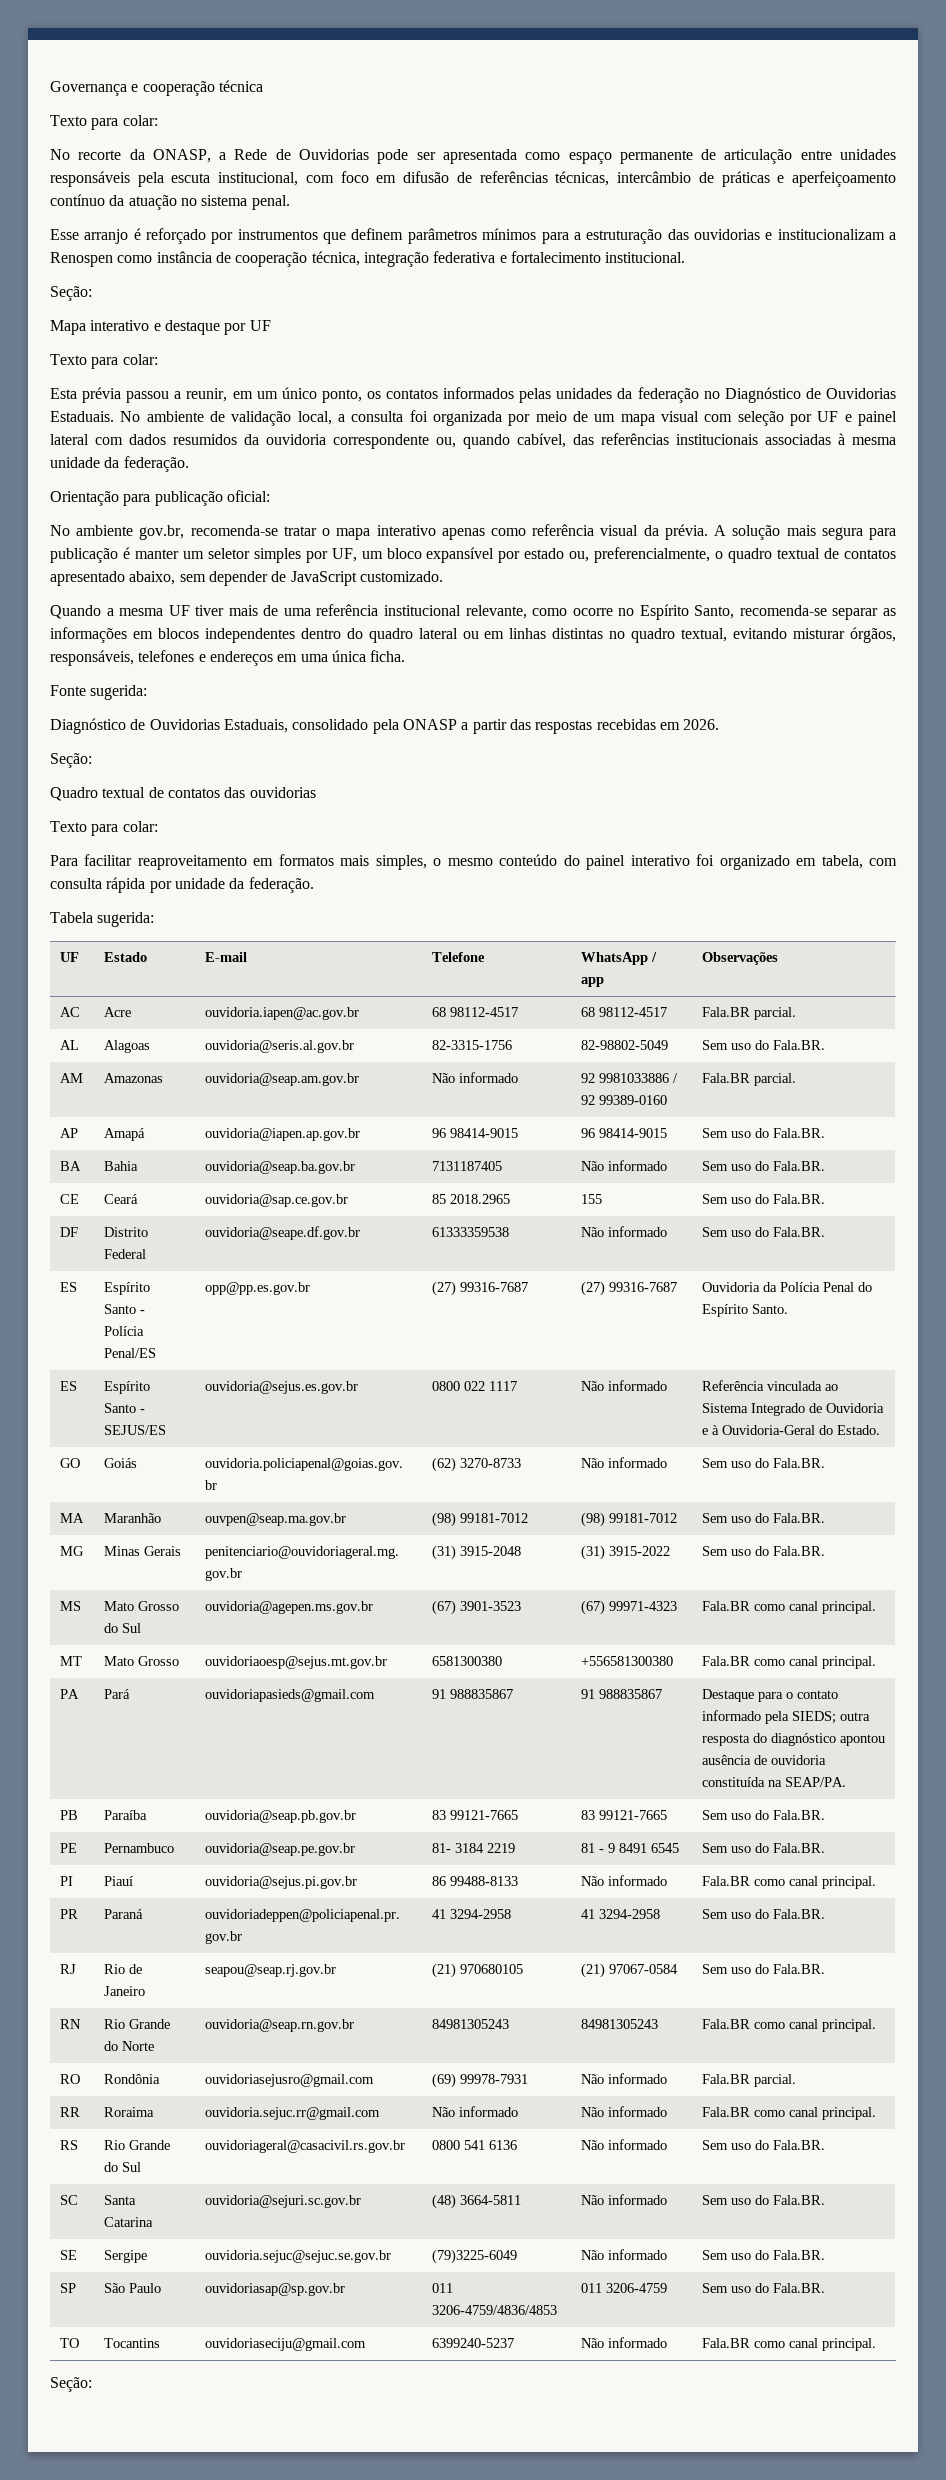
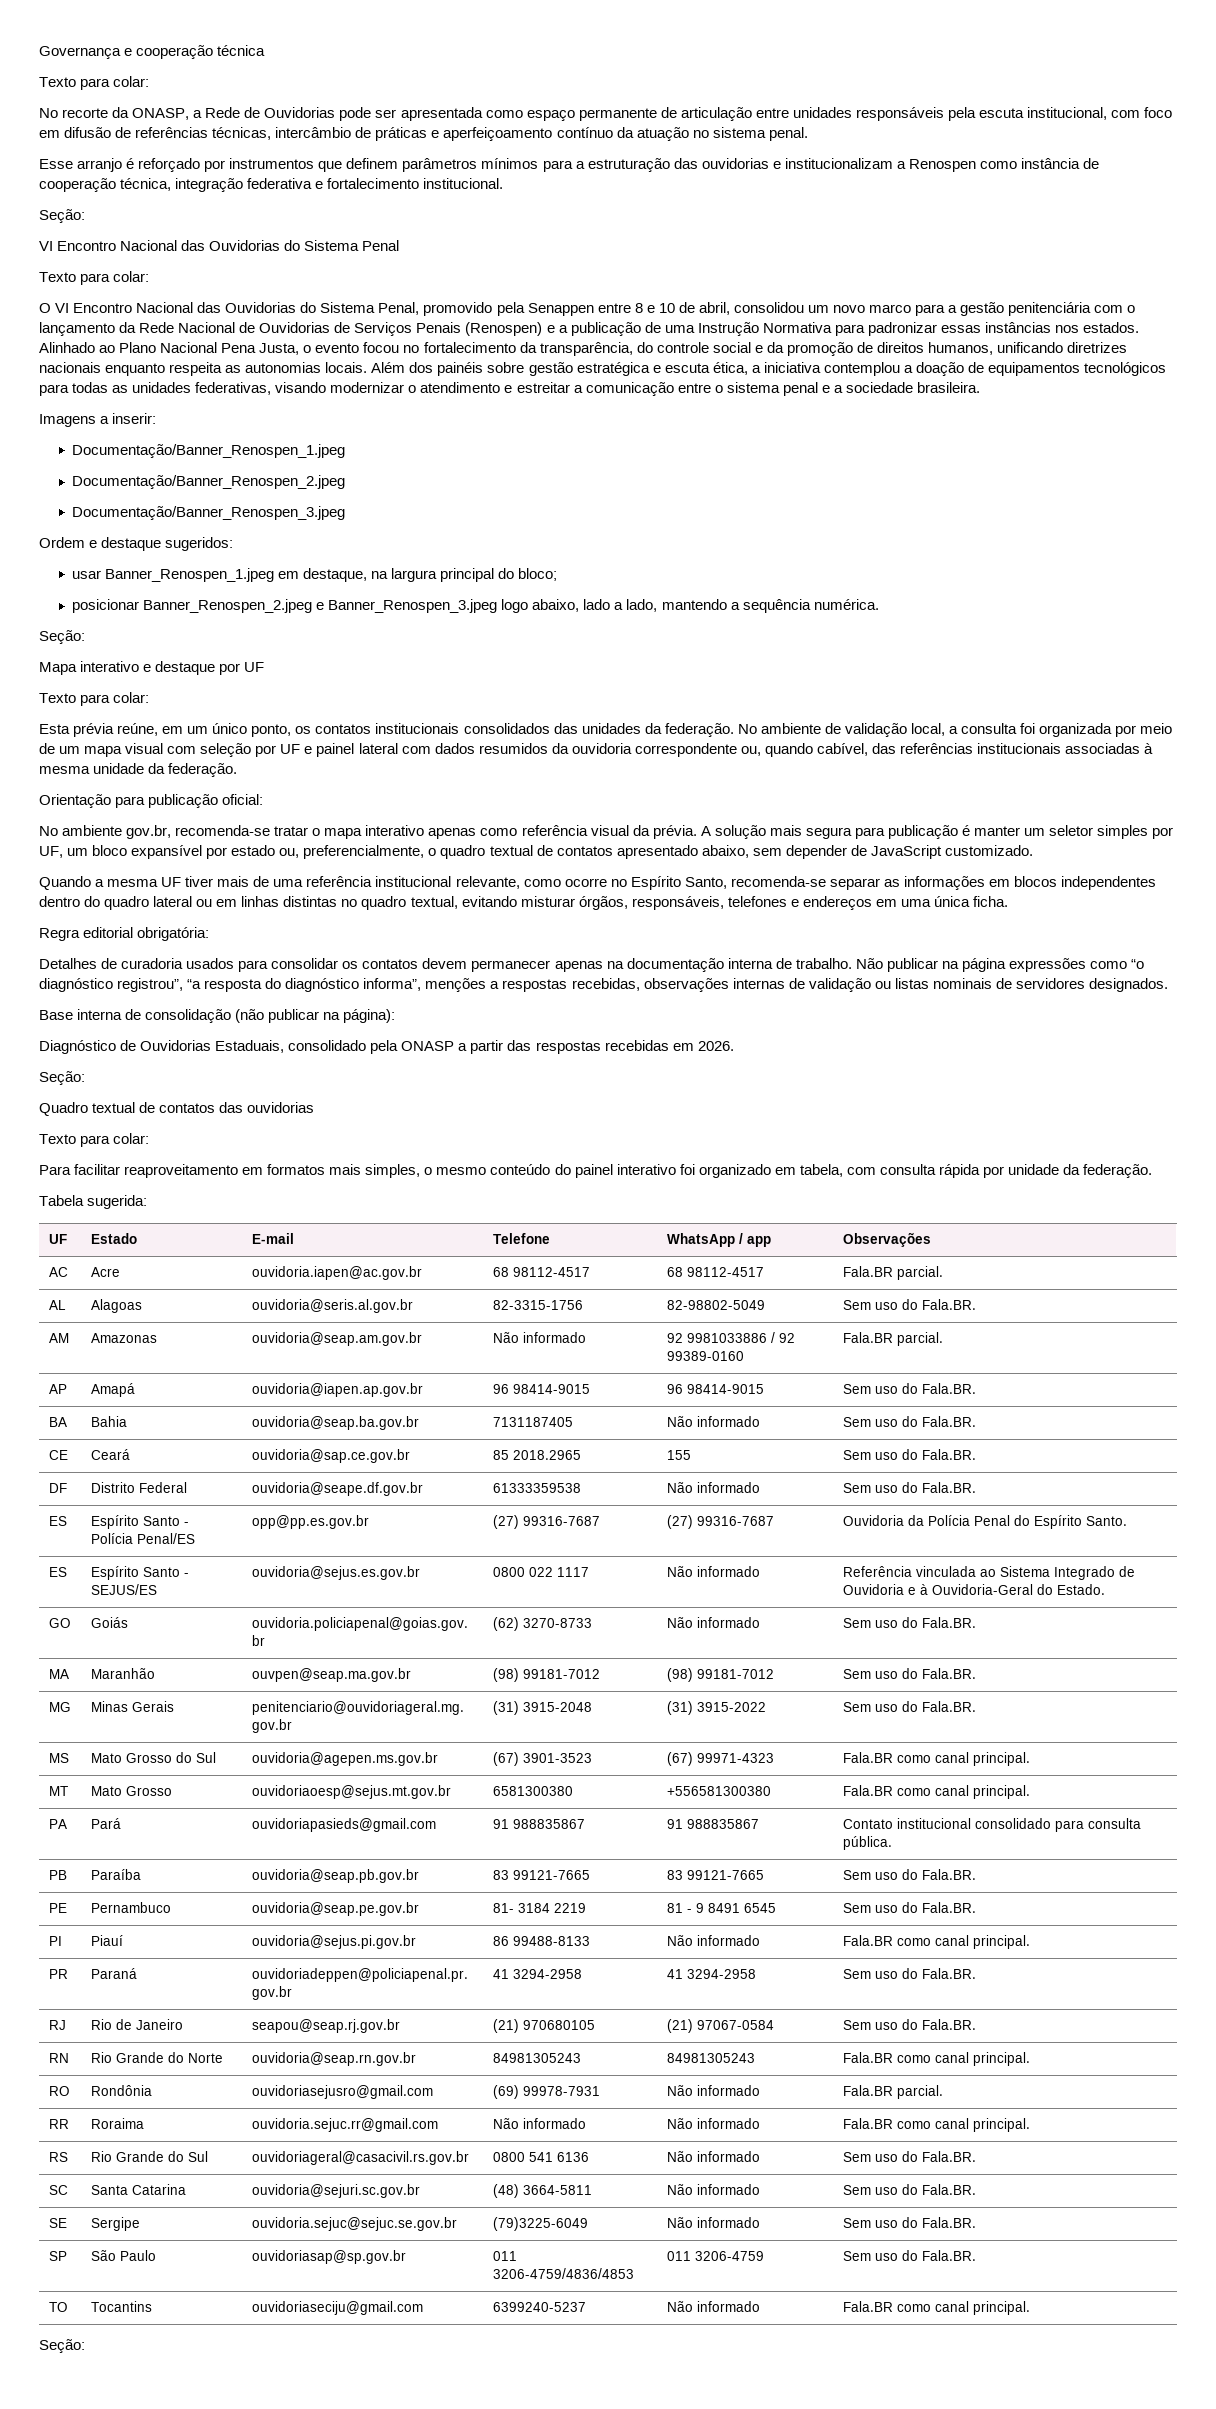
+ VI Encontro Nacional das Ouvidorias do Sistema Penal
+ Texto para colar:
+ O VI Encontro Nacional das Ouvidorias do Sistema Penal, promovido pela Senappen entre 8 e 10 de abril, consolidou um novo marco para a gestão penitenciária com o lançamento da Rede Nacional de Ouvidorias de Serviços Penais (Renospen) e a publicação de uma Instrução Normativa para padronizar essas instâncias nos estados. Alinhado ao Plano Nacional Pena Justa, o evento focou no fortalecimento da transparência, do controle social e da promoção de direitos humanos, unificando diretrizes nacionais enquanto respeita as autonomias locais. Além dos painéis sobre gestão estratégica e escuta ética, a iniciativa contemplou a doação de equipamentos tecnológicos para todas as unidades federativas, visando modernizar o atendimento e estreitar a comunicação entre o sistema penal e a sociedade brasileira.
+ Imagens a inserir:
+ Documentação/Banner_Renospen_1.jpeg
+ Documentação/Banner_Renospen_2.jpeg
+ Documentação/Banner_Renospen_3.jpeg
+ Ordem e destaque sugeridos:
+ usar Banner_Renospen_1.jpeg em destaque, na largura principal do bloco;
+ posicionar Banner_Renospen_2.jpeg e Banner_Renospen_3.jpeg logo abaixo, lado a lado, mantendo a sequência numérica.
+ Seção:
- Esta prévia passou a reunir, em um único ponto, os contatos informados pelas unidades da federação no Diagnóstico de Ouvidorias Estaduais.
+ Esta prévia reúne, em um único ponto, os contatos institucionais consolidados das unidades da federação.
- Fonte sugerida:
+ Regra editorial obrigatória:
+ Detalhes de curadoria usados para consolidar os contatos devem permanecer apenas na documentação interna de trabalho. Não publicar na página expressões como “o diagnóstico registrou”, “a resposta do diagnóstico informa”, menções a respostas recebidas, observações internas de validação ou listas nominais de servidores designados.
+ Base interna de consolidação (não publicar na página):
- PA | Pará | ouvidoriapasieds@gmail.com | 91 988835867 | 91 988835867 | Destaque para o contato informado pela SIEDS; outra resposta do diagnóstico apontou ausência de ouvidoria constituída na SEAP/PA.
+ PA | Pará | ouvidoriapasieds@gmail.com | 91 988835867 | 91 988835867 | Contato institucional consolidado para consulta pública.

